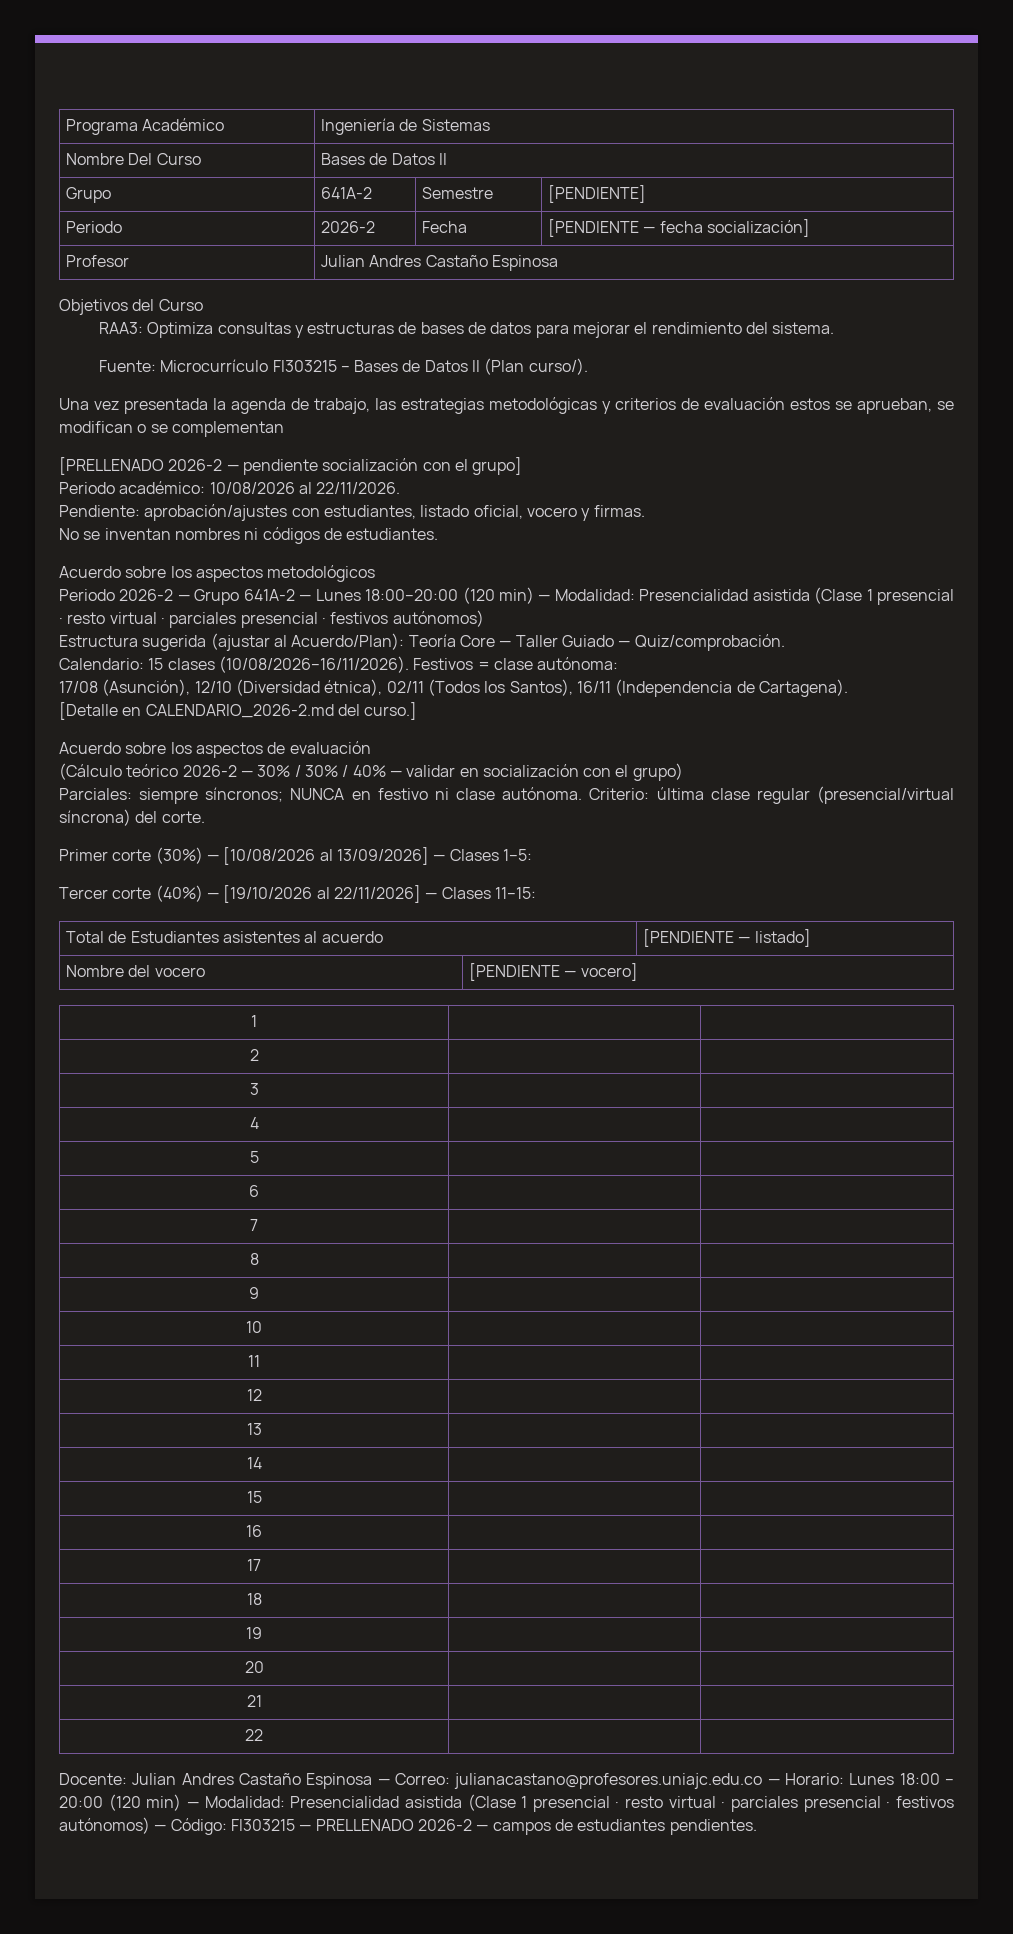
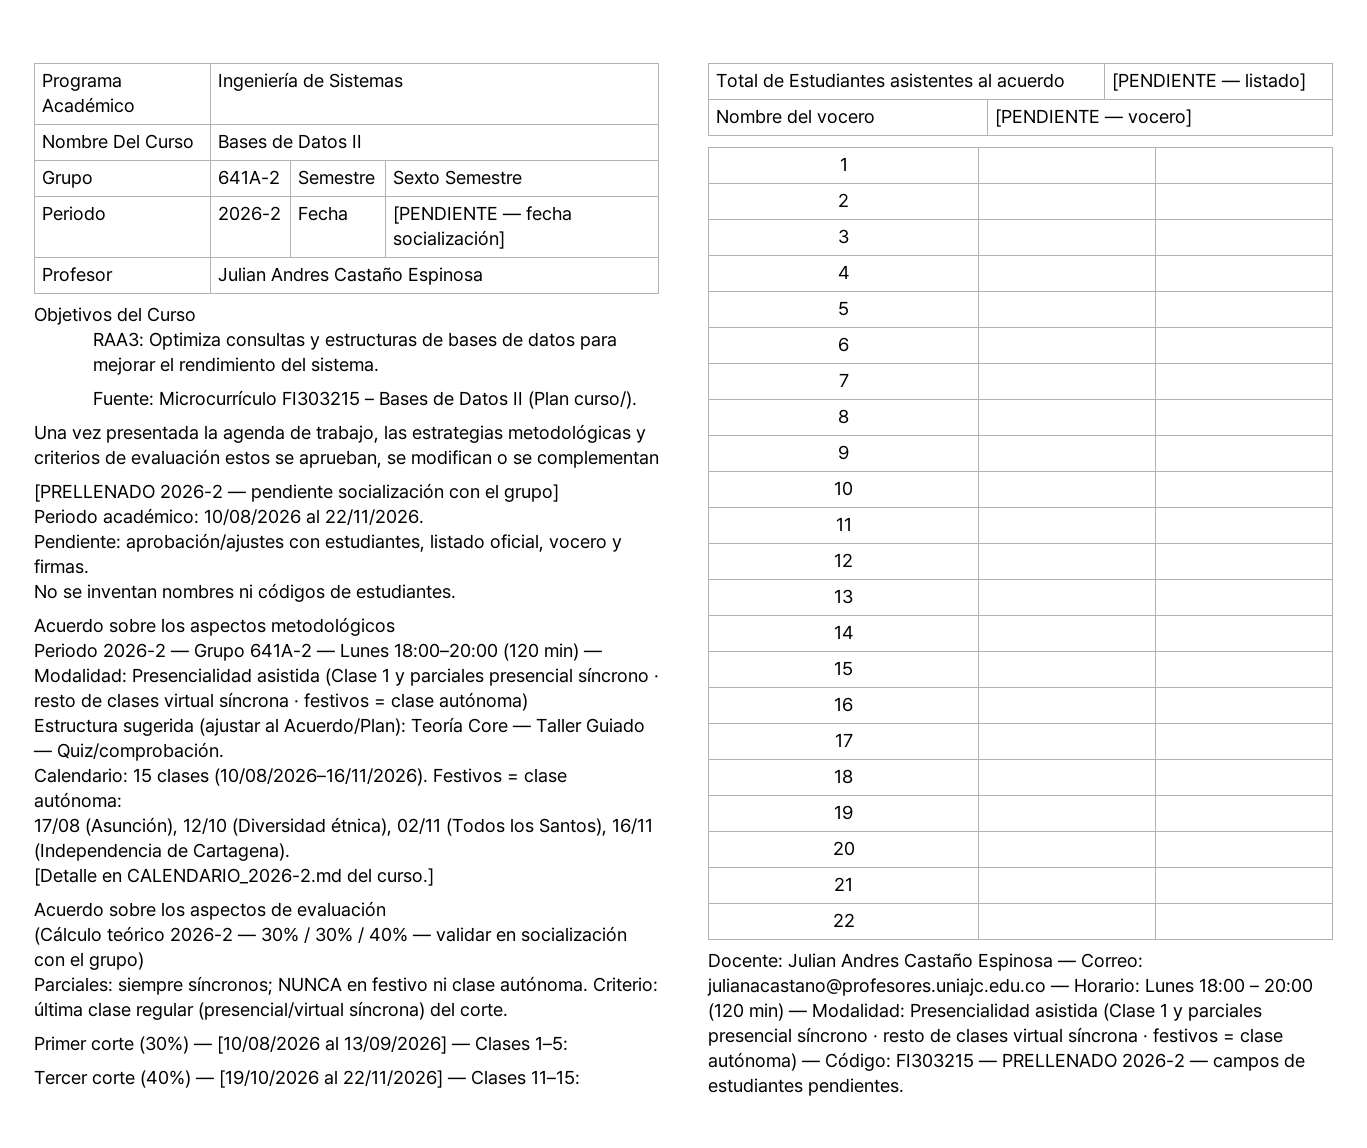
- Grupo | 641A-2 | Semestre | [PENDIENTE]
+ Grupo | 641A-2 | Semestre | Sexto Semestre
- Periodo 2026-2 — Grupo 641A-2 — Lunes 18:00–20:00 (120 min) — Modalidad: Presencialidad asistida (Clase 1 presencial · resto virtual · parciales presencial · festivos autónomos)
+ Periodo 2026-2 — Grupo 641A-2 — Lunes 18:00–20:00 (120 min) — Modalidad: Presencialidad asistida (Clase 1 y parciales presencial síncrono · resto de clases virtual síncrona · festivos = clase autónoma)
- Docente: Julian Andres Castaño Espinosa — Correo: julianacastano@profesores.uniajc.edu.co — Horario: Lunes 18:00 – 20:00 (120 min) — Modalidad: Presencialidad asistida (Clase 1 presencial · resto virtual · parciales presencial · festivos autónomos) — Código: FI303215 — PRELLENADO 2026-2 — campos de estudiantes pendientes.
+ Docente: Julian Andres Castaño Espinosa — Correo: julianacastano@profesores.uniajc.edu.co — Horario: Lunes 18:00 – 20:00 (120 min) — Modalidad: Presencialidad asistida (Clase 1 y parciales presencial síncrono · resto de clases virtual síncrona · festivos = clase autónoma) — Código: FI303215 — PRELLENADO 2026-2 — campos de estudiantes pendientes.

